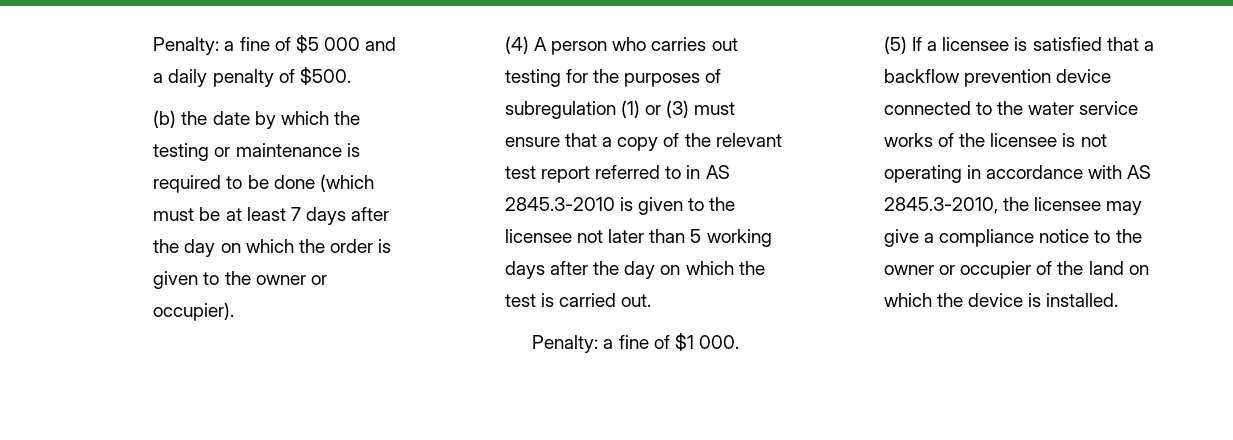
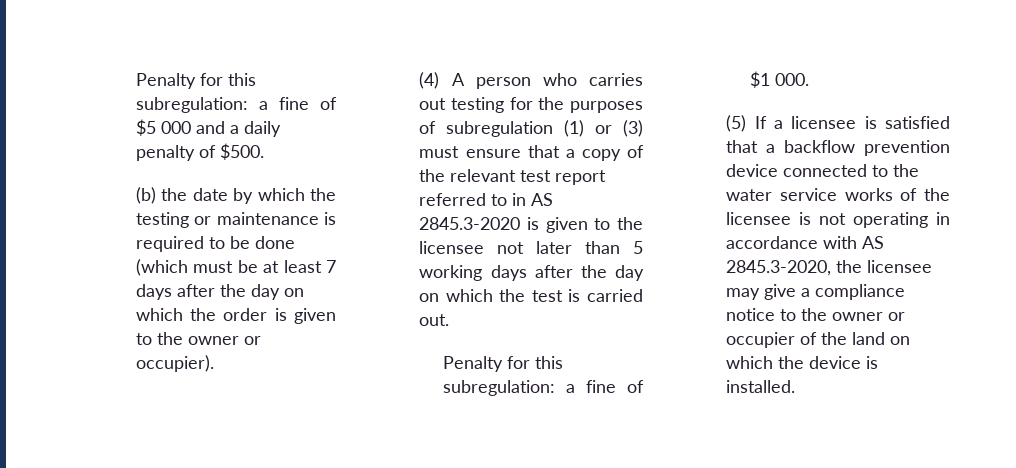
- Penalty: a fine of $5 000 and a daily penalty of $500.
+ Penalty for this subregulation: a fine of $5 000 and a daily penalty of $500.
- (4) A person who carries out testing for the purposes of subregulation (1) or (3) must ensure that a copy of the relevant test report referred to in AS 2845.3-2010 is given to the licensee not later than 5 working days after the day on which the test is carried out.
+ (4) A person who carries out testing for the purposes of subregulation (1) or (3) must ensure that a copy of the relevant test report referred to in AS 2845.3-2020 is given to the licensee not later than 5 working days after the day on which the test is carried out.
- Penalty: a fine of $1 000.
+ Penalty for this subregulation: a fine of $1 000.
- (5) If a licensee is satisfied that a backflow prevention device connected to the water service works of the licensee is not operating in accordance with AS 2845.3-2010, the licensee may give a compliance notice to the owner or occupier of the land on which the device is installed.
+ (5) If a licensee is satisfied that a backflow prevention device connected to the water service works of the licensee is not operating in accordance with AS 2845.3-2020, the licensee may give a compliance notice to the owner or occupier of the land on which the device is installed.

